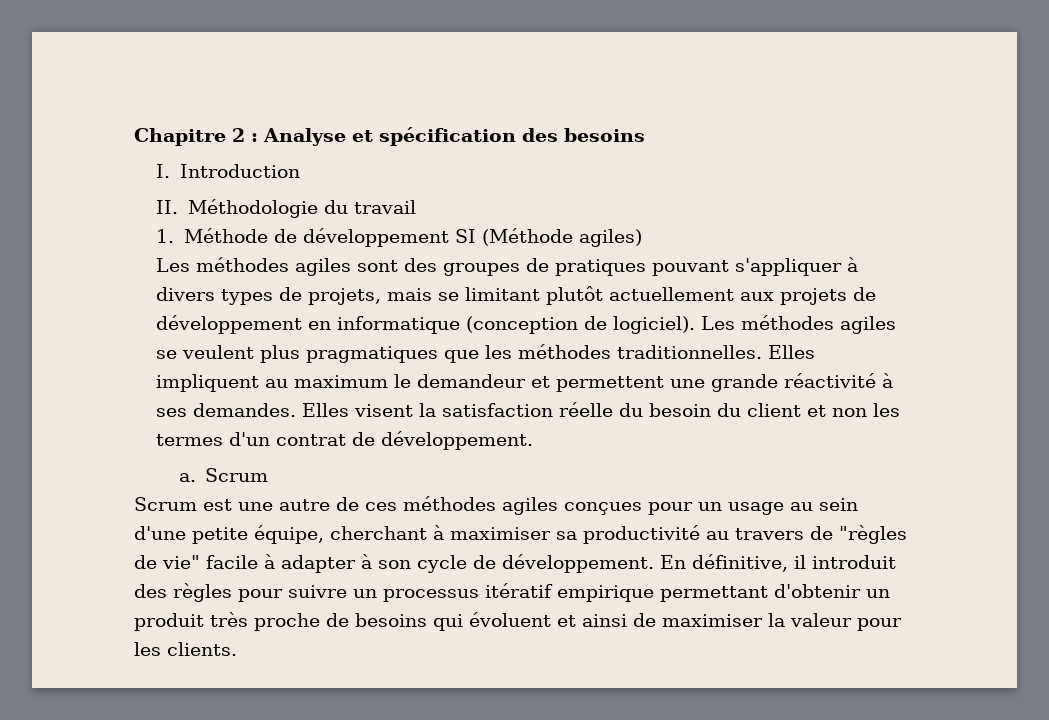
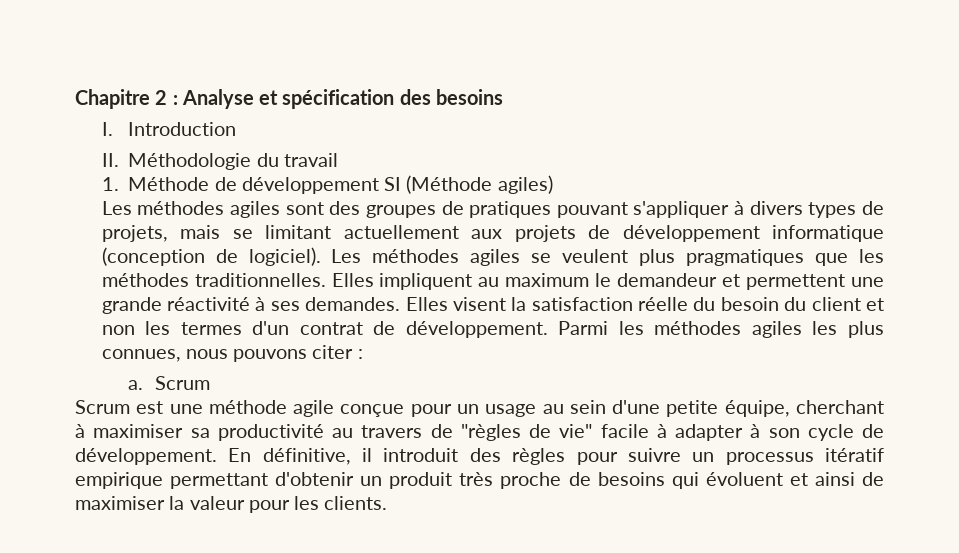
- Les méthodes agiles sont des groupes de pratiques pouvant s'appliquer à divers types de projets, mais se limitant plutôt actuellement aux projets de développement en informatique (conception de logiciel).
+ Les méthodes agiles sont des groupes de pratiques pouvant s'appliquer à divers types de projets, mais se limitant actuellement aux projets de développement informatique (conception de logiciel).
+ Parmi les méthodes agiles les plus connues, nous pouvons citer :
- Scrum est une autre de ces méthodes agiles conçues pour un usage au sein d'une petite équipe, cherchant à maximiser sa productivité au travers de "règles de vie" facile à adapter à son cycle de développement.
+ Scrum est une méthode agile conçue pour un usage au sein d'une petite équipe, cherchant à maximiser sa productivité au travers de "règles de vie" facile à adapter à son cycle de développement.

